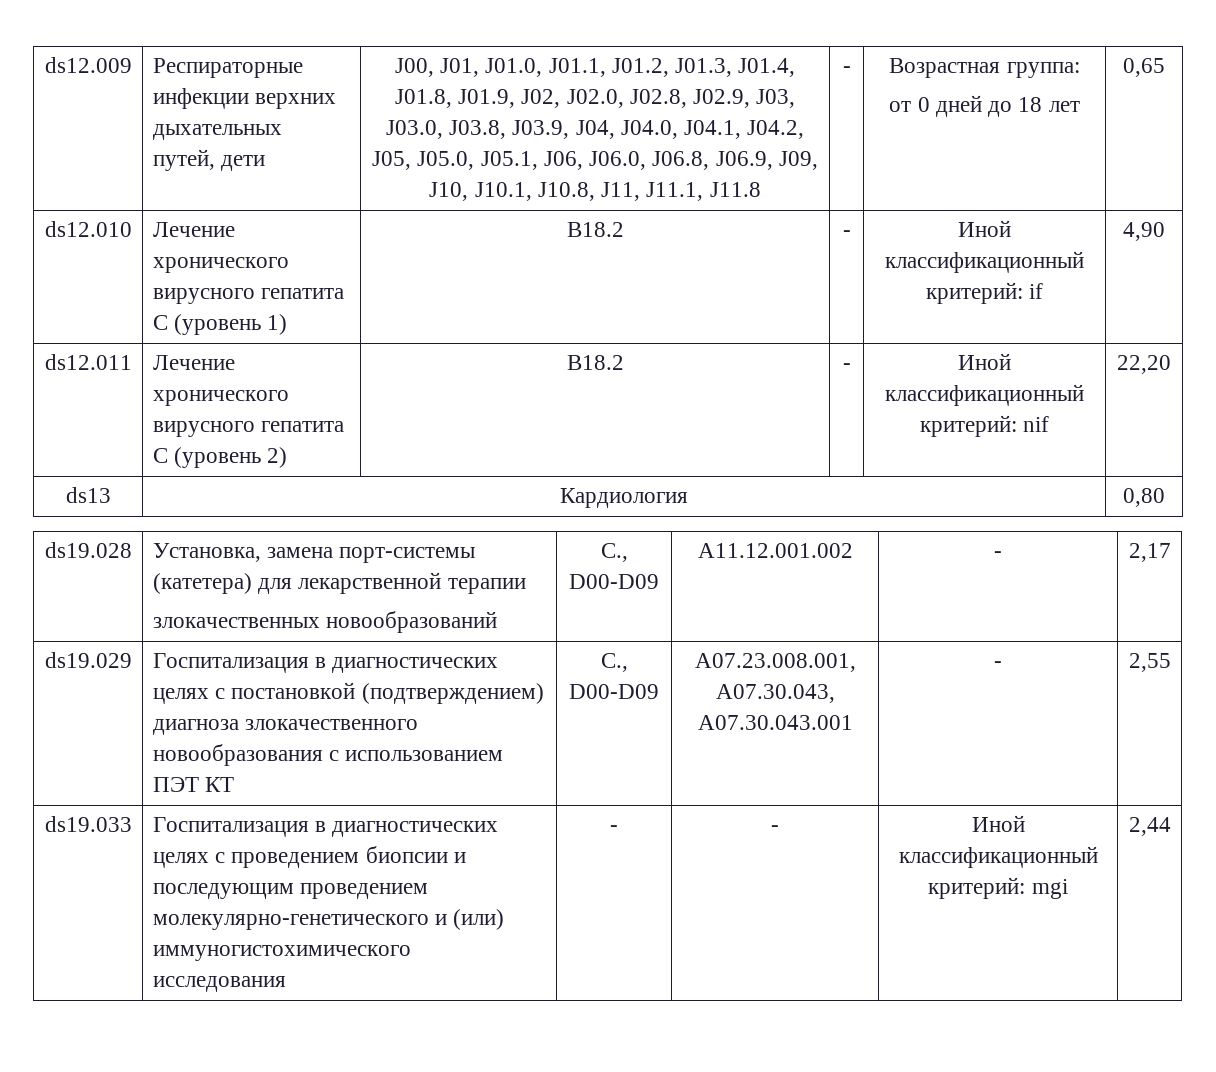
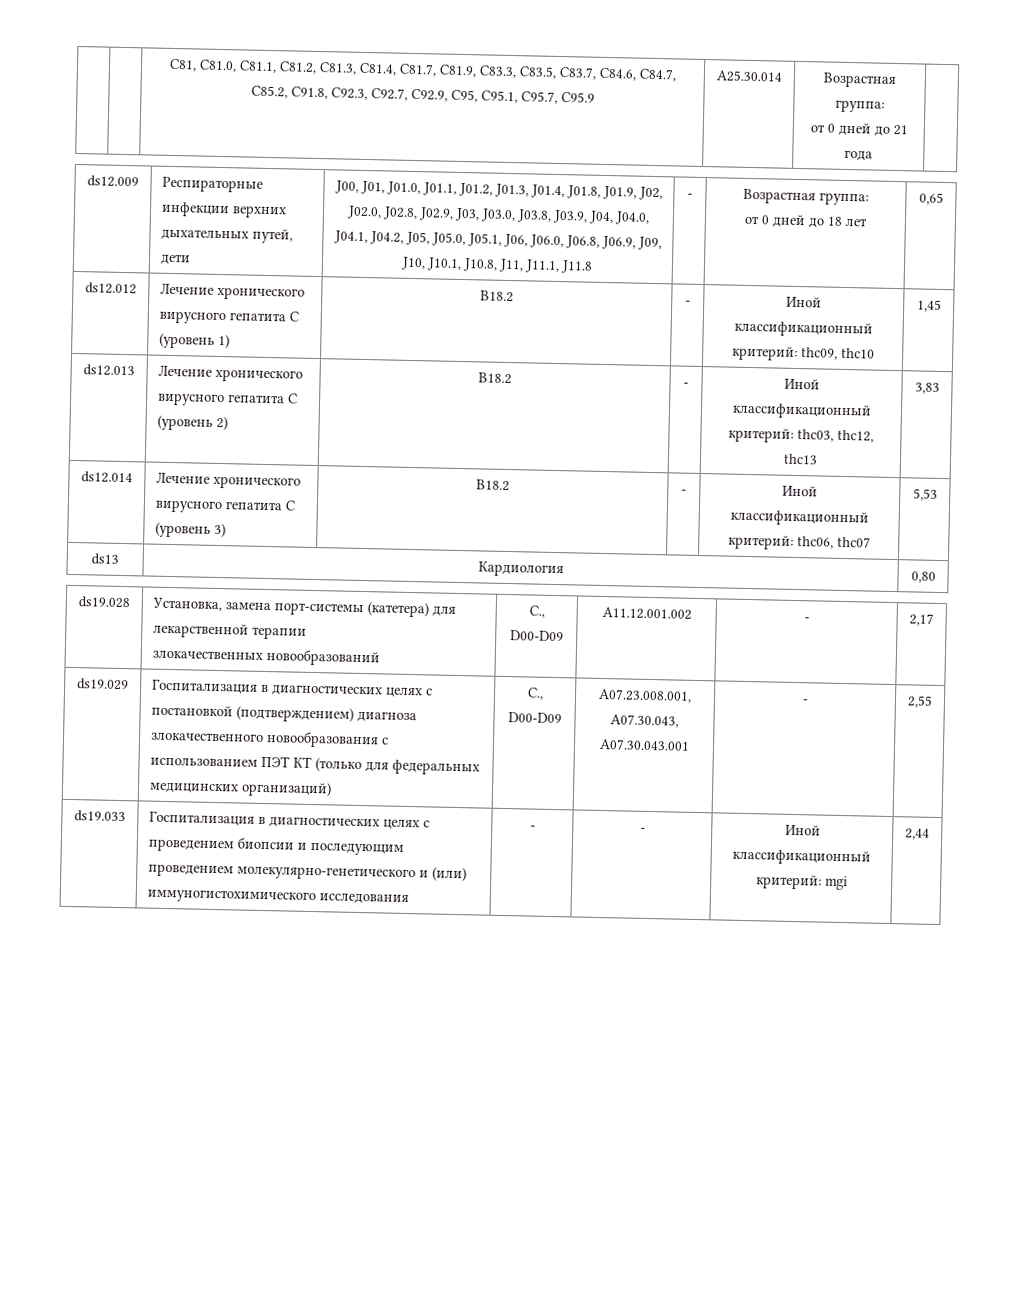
+ C81, C81.0, C81.1, C81.2, C81.3, C81.4, C81.7, C81.9, C83.3, C83.5, C83.7, C84.6, C84.7, C85.2, C91.8, C92.3, C92.7, C92.9, C95, C95.1, C95.7, C95.9 | A25.30.014 | Возрастная группа:
+ от 0 дней до 21 года
- ds12.010 | Лечение хронического вирусного гепатита C (уровень 1) | B18.2 | - | Иной классификационный критерий: if | 4,90
- ds12.011 | Лечение хронического вирусного гепатита C (уровень 2) | B18.2 | - | Иной классификационный критерий: nif | 22,20
+ ds12.012 | Лечение хронического вирусного гепатита C (уровень 1) | B18.2 | - | Иной классификационный критерий: thc09, thc10 | 1,45
+ ds12.013 | Лечение хронического вирусного гепатита C (уровень 2) | B18.2 | - | Иной классификационный критерий: thc03, thc12, thc13 | 3,83
+ ds12.014 | Лечение хронического вирусного гепатита C (уровень 3) | B18.2 | - | Иной классификационный критерий: thc06, thc07 | 5,53
- ds19.029 | Госпитализация в диагностических целях с постановкой (подтверждением) диагноза злокачественного новообразования с использованием ПЭТ КТ | C., D00-D09 | A07.23.008.001, A07.30.043, A07.30.043.001 | - | 2,55
+ ds19.029 | Госпитализация в диагностических целях с постановкой (подтверждением) диагноза злокачественного новообразования с использованием ПЭТ КТ (только для федеральных медицинских организаций) | C., D00-D09 | A07.23.008.001, A07.30.043, A07.30.043.001 | - | 2,55

